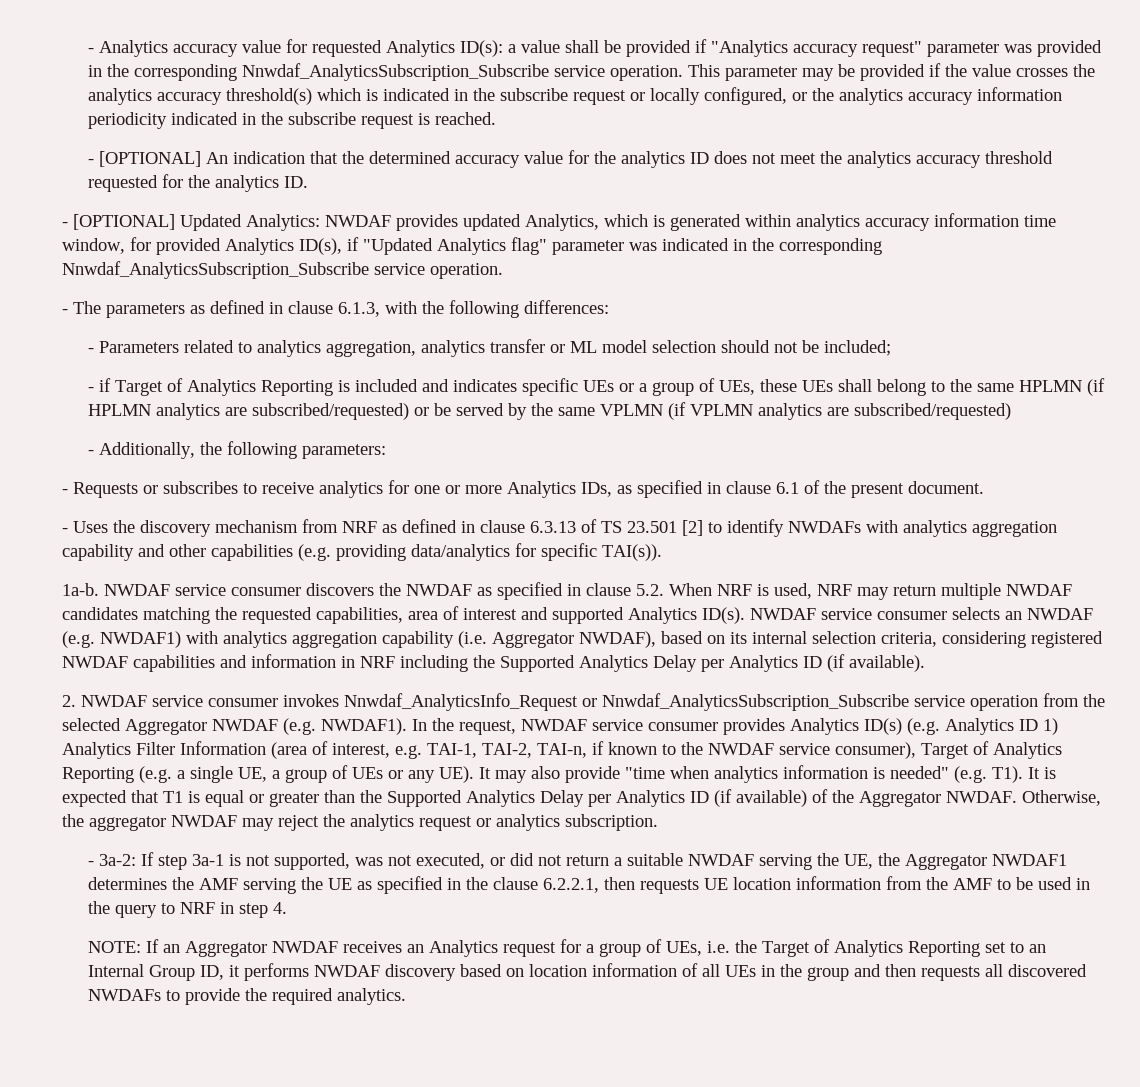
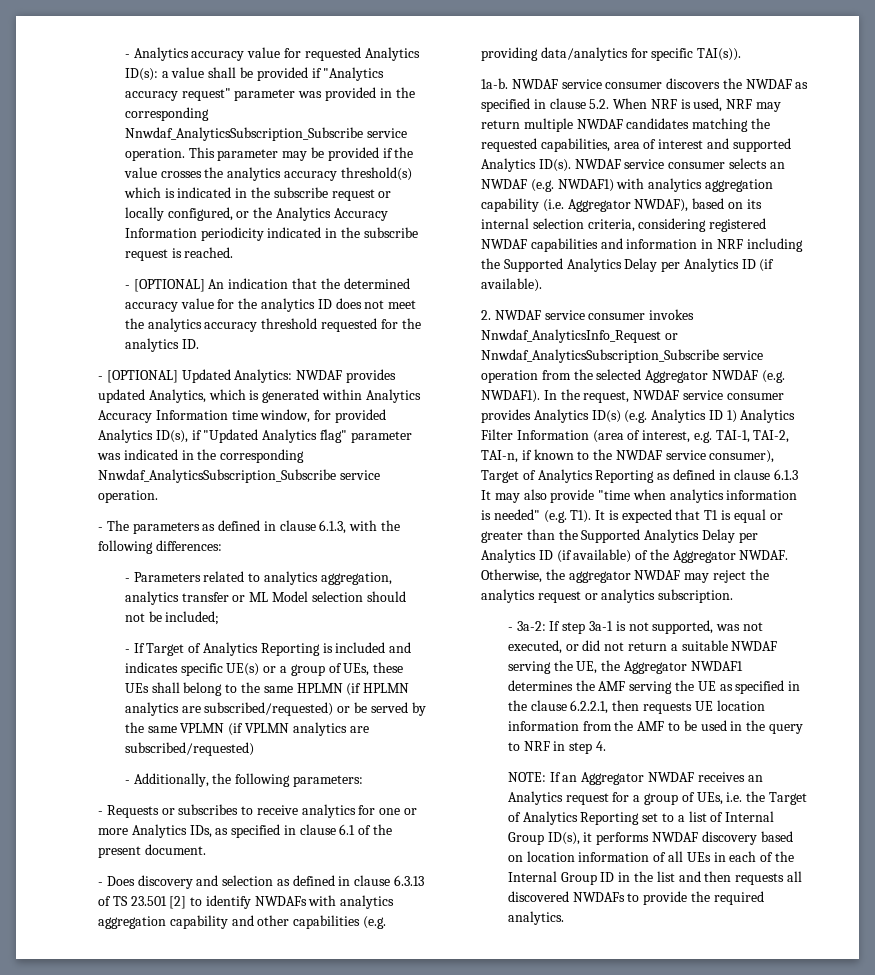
- This parameter may be provided if the value crosses the analytics accuracy threshold(s) which is indicated in the subscribe request or locally configured, or the analytics accuracy information periodicity indicated in the subscribe request is reached.
+ This parameter may be provided if the value crosses the analytics accuracy threshold(s) which is indicated in the subscribe request or locally configured, or the Analytics Accuracy Information periodicity indicated in the subscribe request is reached.
- - [OPTIONAL] Updated Analytics: NWDAF provides updated Analytics, which is generated within analytics accuracy information time window, for provided Analytics ID(s), if "Updated Analytics flag" parameter was indicated in the corresponding Nnwdaf_AnalyticsSubscription_Subscribe service operation.
+ - [OPTIONAL] Updated Analytics: NWDAF provides updated Analytics, which is generated within Analytics Accuracy Information time window, for provided Analytics ID(s), if "Updated Analytics flag" parameter was indicated in the corresponding Nnwdaf_AnalyticsSubscription_Subscribe service operation.
- - Parameters related to analytics aggregation, analytics transfer or ML model selection should not be included;
+ - Parameters related to analytics aggregation, analytics transfer or ML Model selection should not be included;
- - if Target of Analytics Reporting is included and indicates specific UEs or a group of UEs, these UEs shall belong to the same HPLMN (if HPLMN analytics are subscribed/requested) or be served by the same VPLMN (if VPLMN analytics are subscribed/requested)
+ - If Target of Analytics Reporting is included and indicates specific UE(s) or a group of UEs, these UEs shall belong to the same HPLMN (if HPLMN analytics are subscribed/requested) or be served by the same VPLMN (if VPLMN analytics are subscribed/requested)
- - Uses the discovery mechanism from NRF as defined in clause 6.3.13 of TS 23.501 [2] to identify NWDAFs with analytics aggregation capability and other capabilities (e.g. providing data/analytics for specific TAI(s)).
+ - Does discovery and selection as defined in clause 6.3.13 of TS 23.501 [2] to identify NWDAFs with analytics aggregation capability and other capabilities (e.g. providing data/analytics for specific TAI(s)).
- In the request, NWDAF service consumer provides Analytics ID(s) (e.g. Analytics ID 1) Analytics Filter Information (area of interest, e.g. TAI-1, TAI-2, TAI-n, if known to the NWDAF service consumer), Target of Analytics Reporting (e.g. a single UE, a group of UEs or any UE). It may also provide "time when analytics information is needed" (e.g. T1). It is expected that T1 is equal or greater than the Supported Analytics Delay per Analytics ID (if available) of the Aggregator NWDAF.
+ In the request, NWDAF service consumer provides Analytics ID(s) (e.g. Analytics ID 1) Analytics Filter Information (area of interest, e.g. TAI-1, TAI-2, TAI-n, if known to the NWDAF service consumer), Target of Analytics Reporting as defined in clause 6.1.3 It may also provide "time when analytics information is needed" (e.g. T1). It is expected that T1 is equal or greater than the Supported Analytics Delay per Analytics ID (if available) of the Aggregator NWDAF.
- NOTE: If an Aggregator NWDAF receives an Analytics request for a group of UEs, i.e. the Target of Analytics Reporting set to an Internal Group ID, it performs NWDAF discovery based on location information of all UEs in the group and then requests all discovered NWDAFs to provide the required analytics.
+ NOTE: If an Aggregator NWDAF receives an Analytics request for a group of UEs, i.e. the Target of Analytics Reporting set to a list of Internal Group ID(s), it performs NWDAF discovery based on location information of all UEs in each of the Internal Group ID in the list and then requests all discovered NWDAFs to provide the required analytics.

